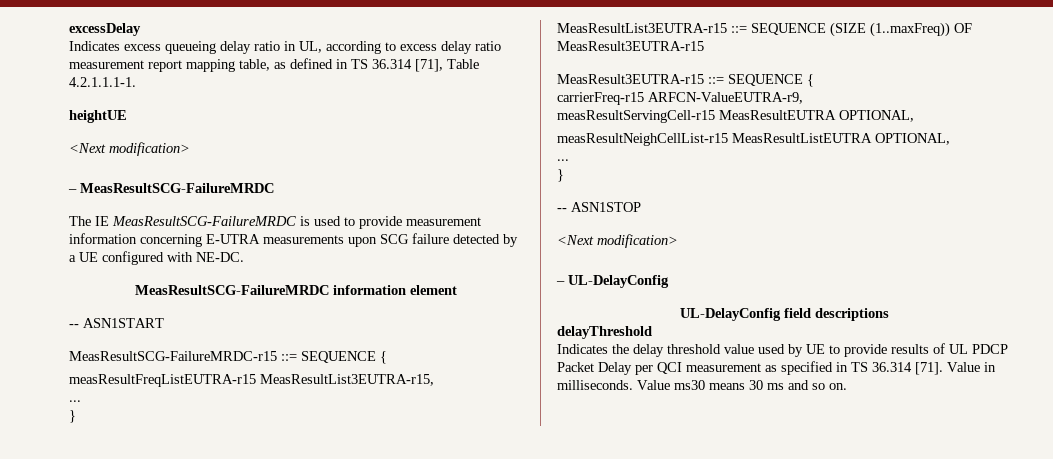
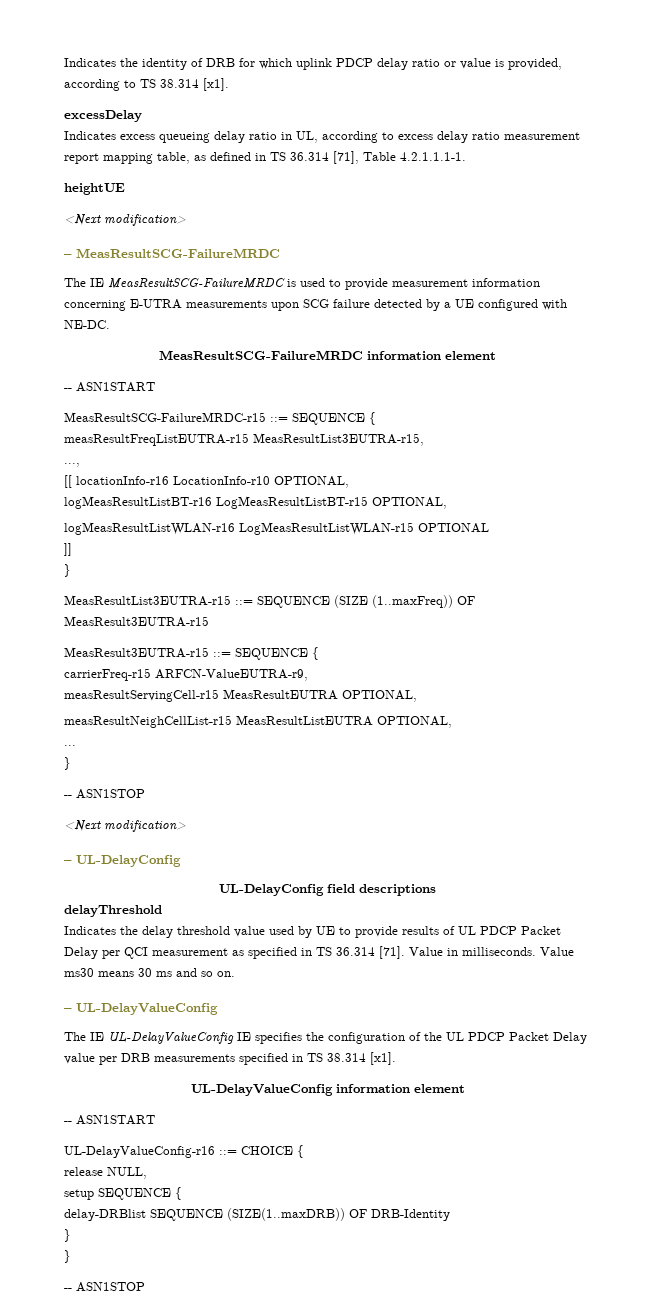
+ Indicates the identity of DRB for which uplink PDCP delay ratio or value is provided, according to TS 38.314 [x1].
  measResultFreqListEUTRA-r15 MeasResultList3EUTRA-r15,
- ...
+ ...,
+ [[ locationInfo-r16 LocationInfo-r10 OPTIONAL,
+ logMeasResultListBT-r16 LogMeasResultListBT-r15 OPTIONAL,
+ logMeasResultListWLAN-r16 LogMeasResultListWLAN-r15 OPTIONAL
+ ]]
+ – UL-DelayValueConfig
+ The IE UL-DelayValueConfig IE specifies the configuration of the UL PDCP Packet Delay value per DRB measurements specified in TS 38.314 [x1].
+ UL-DelayValueConfig information element
+ -- ASN1START
+ UL-DelayValueConfig-r16 ::= CHOICE {
+ release NULL,
+ setup SEQUENCE {
+ delay-DRBlist SEQUENCE (SIZE(1..maxDRB)) OF DRB-Identity
+ }
+ }
+ -- ASN1STOP

